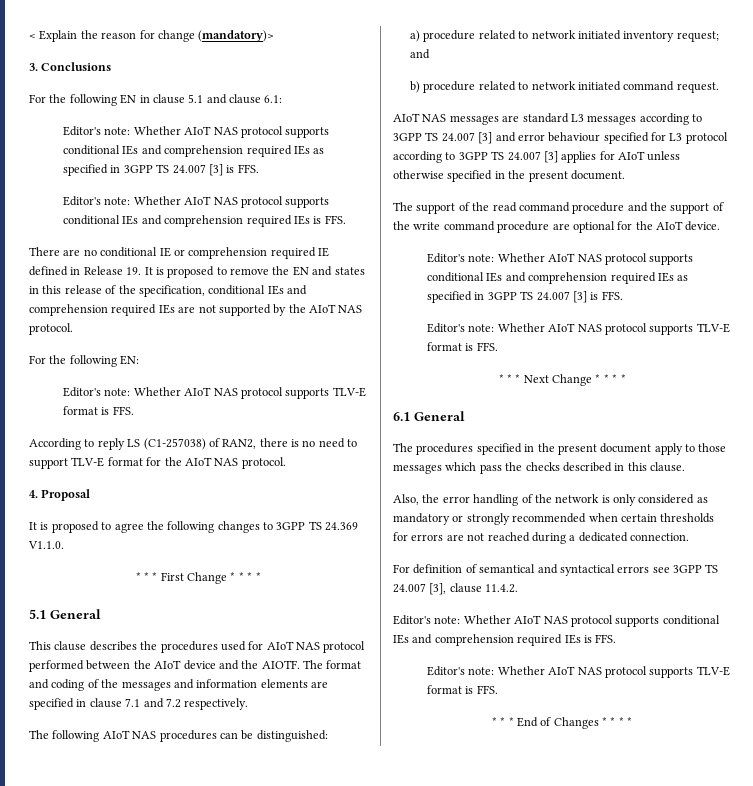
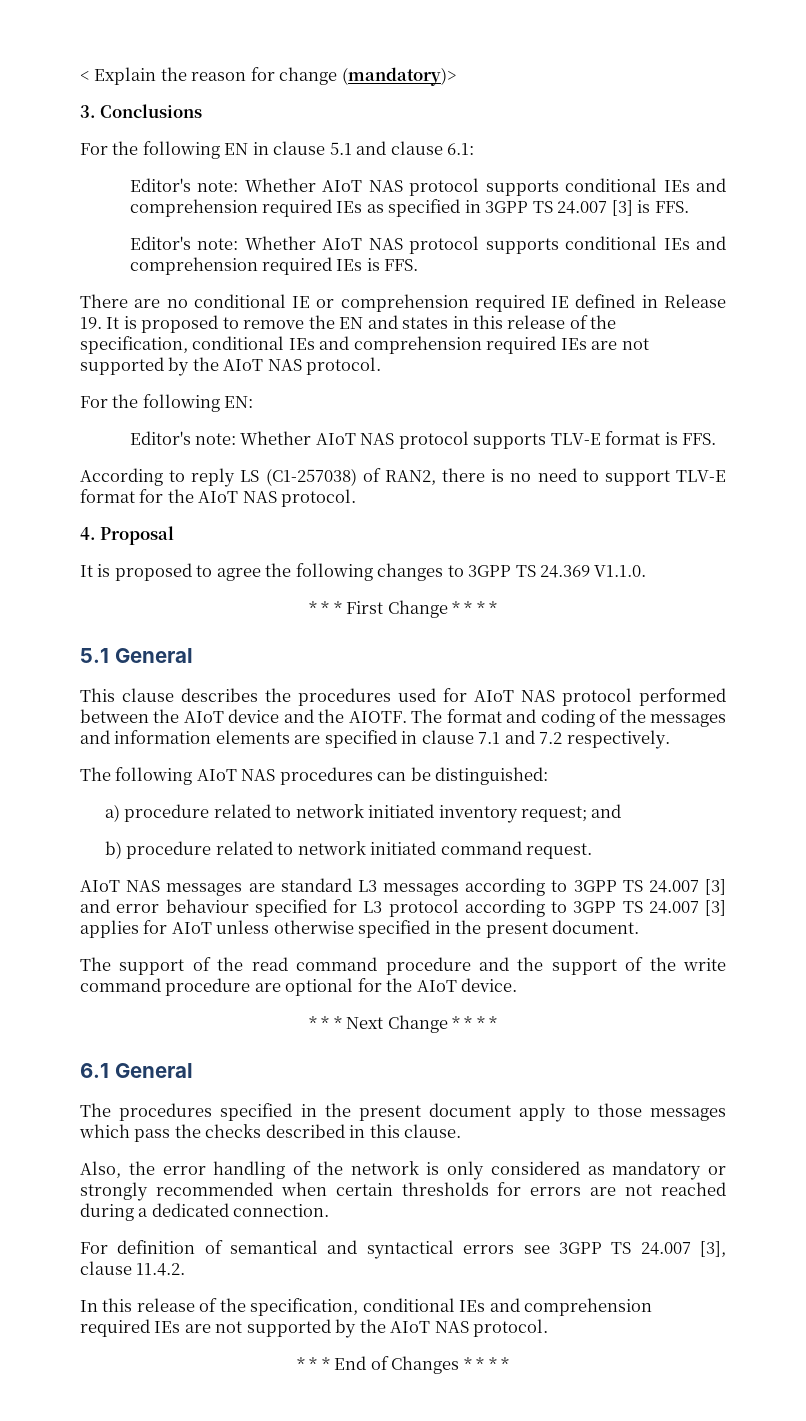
  The support of the read command procedure and the support of the write command procedure are optional for the AIoT device.
- Editor's note: Whether AIoT NAS protocol supports conditional IEs and comprehension required IEs as specified in 3GPP TS 24.007 [3] is FFS.
- Editor's note: Whether AIoT NAS protocol supports TLV-E format is FFS.
  For definition of semantical and syntactical errors see 3GPP TS 24.007 [3], clause 11.4.2.
- Editor's note: Whether AIoT NAS protocol supports conditional IEs and comprehension required IEs is FFS.
- Editor's note: Whether AIoT NAS protocol supports TLV-E format is FFS.
+ In this release of the specification, conditional IEs and comprehension required IEs are not supported by the AIoT NAS protocol.

